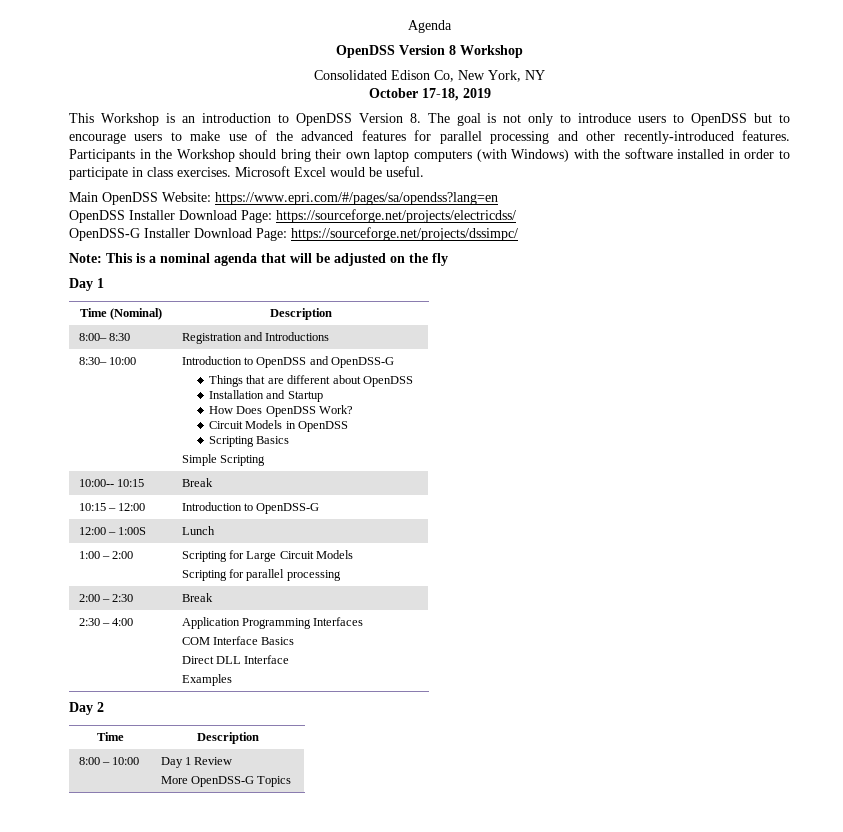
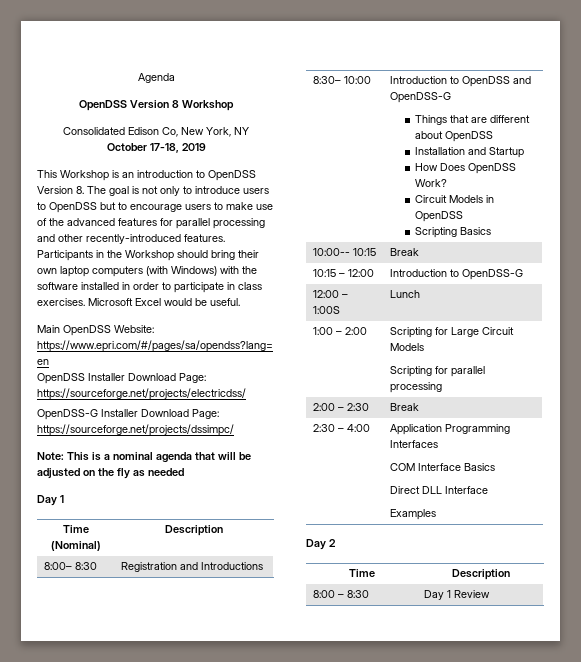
- Note: This is a nominal agenda that will be adjusted on the fly
+ Note: This is a nominal agenda that will be adjusted on the fly as needed
  8:30– 10:00 | Introduction to OpenDSS and OpenDSS-G
  Things that are different about OpenDSS
  Installation and Startup
  How Does OpenDSS Work?
  Circuit Models in OpenDSS
  Scripting Basics
- Simple Scripting
- 8:00 – 10:00 | Day 1 Review
- More OpenDSS-G Topics
+ 8:00 – 8:30 | Day 1 Review

